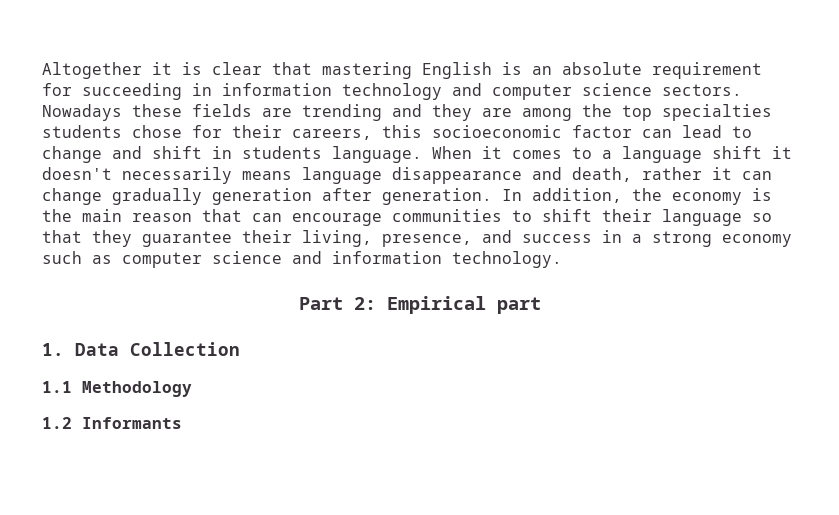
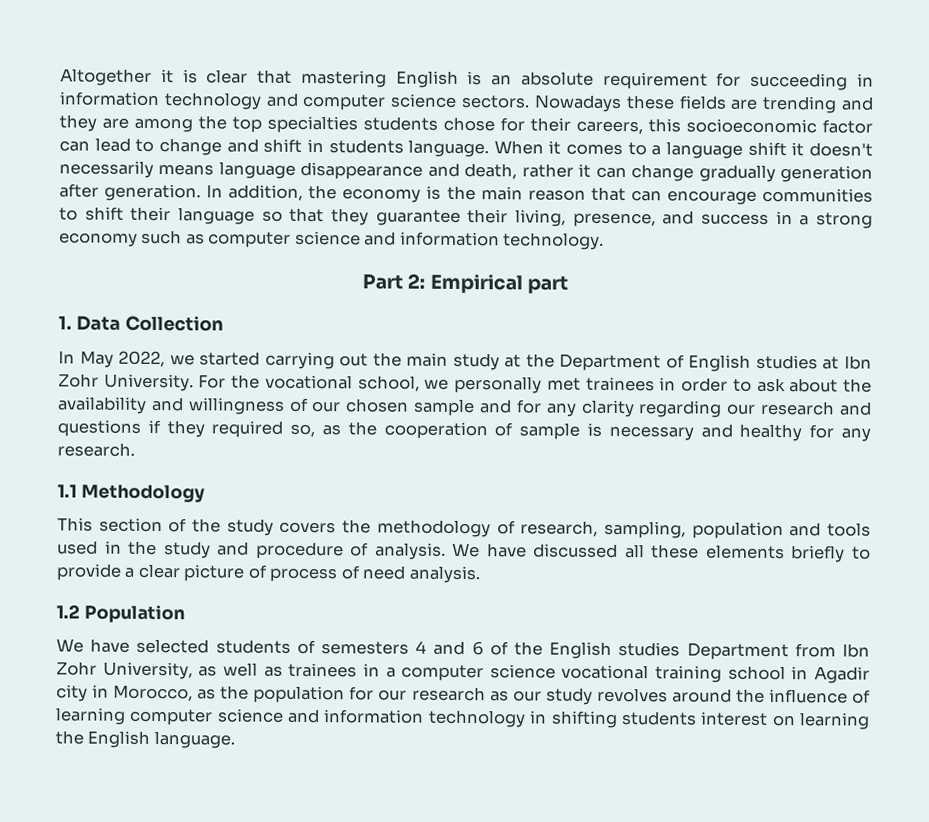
+ In May 2022, we started carrying out the main study at the Department of English studies at Ibn Zohr University. For the vocational school, we personally met trainees in order to ask about the availability and willingness of our chosen sample and for any clarity regarding our research and questions if they required so, as the cooperation of sample is necessary and healthy for any research.
  1.1 Methodology
- 1.2 Informants
+ This section of the study covers the methodology of research, sampling, population and tools used in the study and procedure of analysis. We have discussed all these elements briefly to provide a clear picture of process of need analysis.
+ 1.2 Population
+ We have selected students of semesters 4 and 6 of the English studies Department from Ibn Zohr University, as well as trainees in a computer science vocational training school in Agadir city in Morocco, as the population for our research as our study revolves around the influence of learning computer science and information technology in shifting students interest on learning the English language.

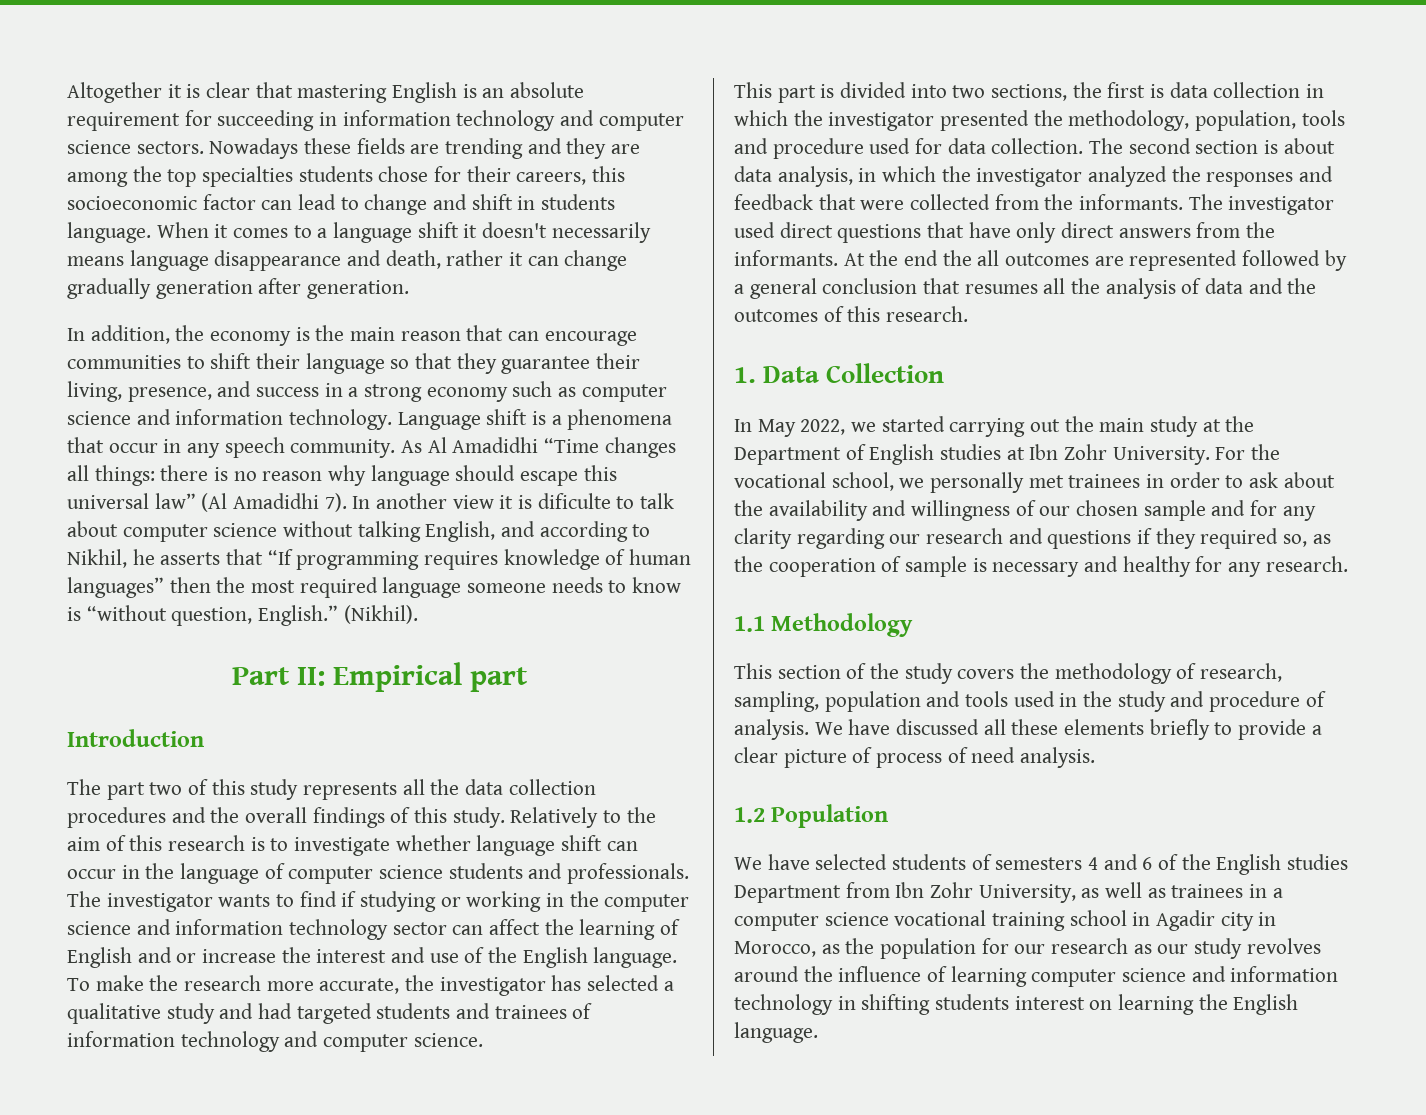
- When it comes to a language shift it doesn't necessarily means language disappearance and death, rather it can change gradually generation after generation. In addition, the economy is the main reason that can encourage communities to shift their language so that they guarantee their living, presence, and success in a strong economy such as computer science and information technology.
+ When it comes to a language shift it doesn't necessarily means language disappearance and death, rather it can change gradually generation after generation.
+ In addition, the economy is the main reason that can encourage communities to shift their language so that they guarantee their living, presence, and success in a strong economy such as computer science and information technology. Language shift is a phenomena that occur in any speech community. As Al Amadidhi “Time changes all things: there is no reason why language should escape this universal law” (Al Amadidhi 7). In another view it is dificulte to talk about computer science without talking English, and according to Nikhil, he asserts that “If programming requires knowledge of human languages” then the most required language someone needs to know is “without question, English.” (Nikhil).
- Part 2: Empirical part
+ Part II: Empirical part
+ Introduction
+ The part two of this study represents all the data collection procedures and the overall findings of this study. Relatively to the aim of this research is to investigate whether language shift can occur in the language of computer science students and professionals. The investigator wants to find if studying or working in the computer science and information technology sector can affect the learning of English and or increase the interest and use of the English language. To make the research more accurate, the investigator has selected a qualitative study and had targeted students and trainees of information technology and computer science.
+ This part is divided into two sections, the first is data collection in which the investigator presented the methodology, population, tools and procedure used for data collection. The second section is about data analysis, in which the investigator analyzed the responses and feedback that were collected from the informants. The investigator used direct questions that have only direct answers from the informants. At the end the all outcomes are represented followed by a general conclusion that resumes all the analysis of data and the outcomes of this research.

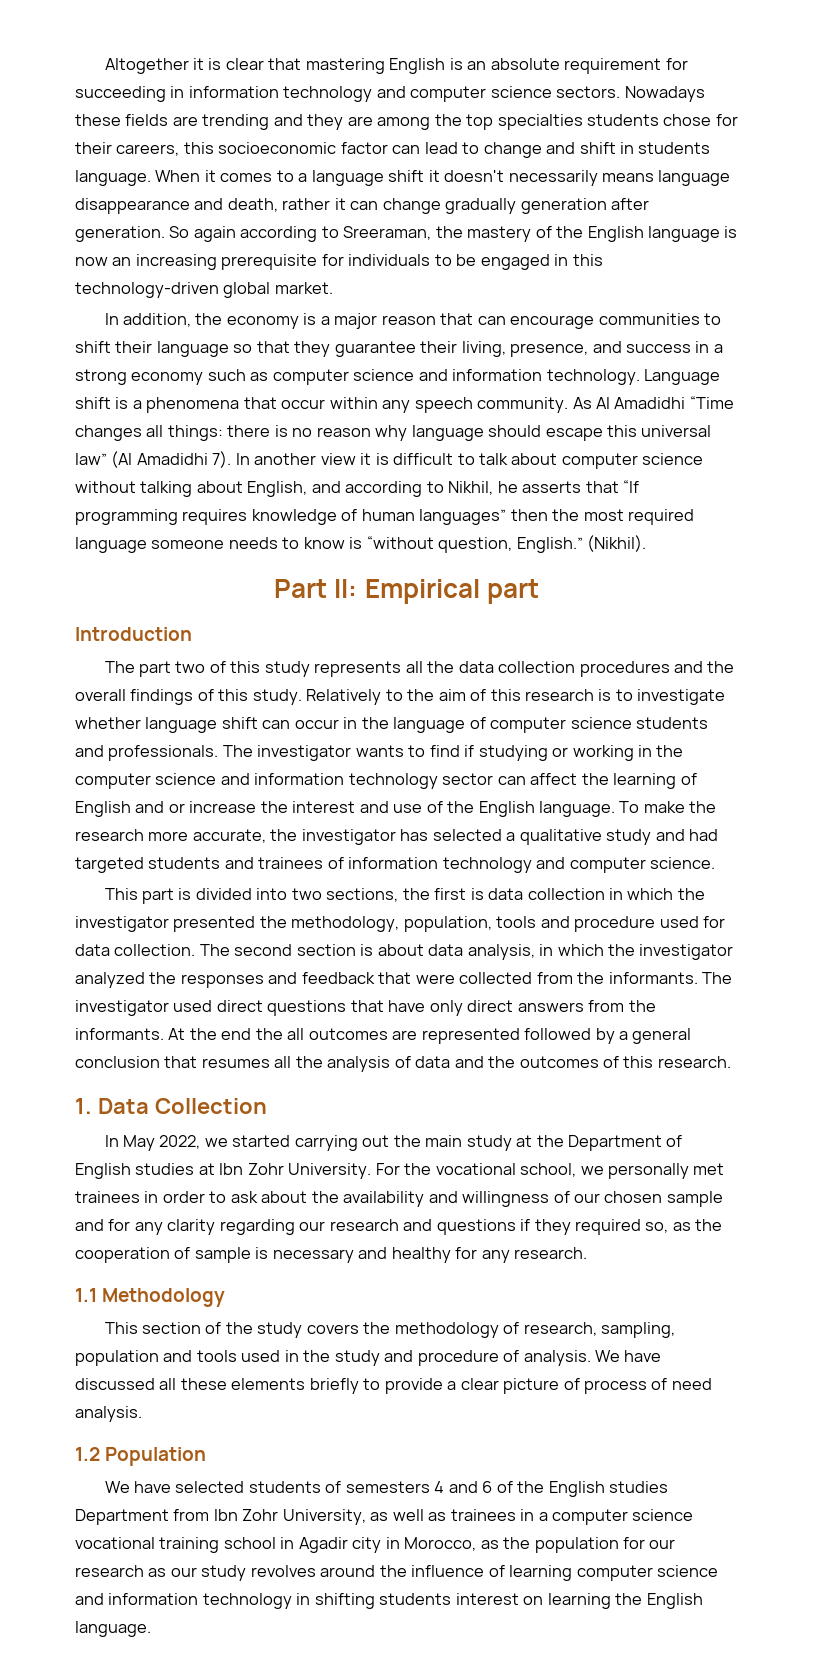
+ So again according to Sreeraman, the mastery of the English language is now an increasing prerequisite for individuals to be engaged in this technology-driven global market.
- In addition, the economy is the main reason that can encourage communities to shift their language so that they guarantee their living, presence, and success in a strong economy such as computer science and information technology.
+ In addition, the economy is a major reason that can encourage communities to shift their language so that they guarantee their living, presence, and success in a strong economy such as computer science and information technology.
- Language shift is a phenomena that occur in any speech community.
+ Language shift is a phenomena that occur within any speech community.
- In another view it is dificulte to talk about computer science without talking English, and according to Nikhil, he asserts that “If programming requires knowledge of human languages” then the most required language someone needs to know is “without question, English.”
+ In another view it is difficult to talk about computer science without talking about English, and according to Nikhil, he asserts that “If programming requires knowledge of human languages” then the most required language someone needs to know is “without question, English.”

